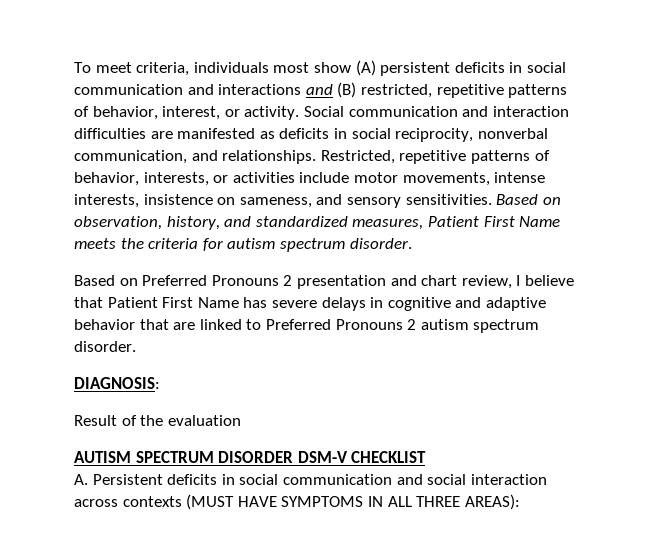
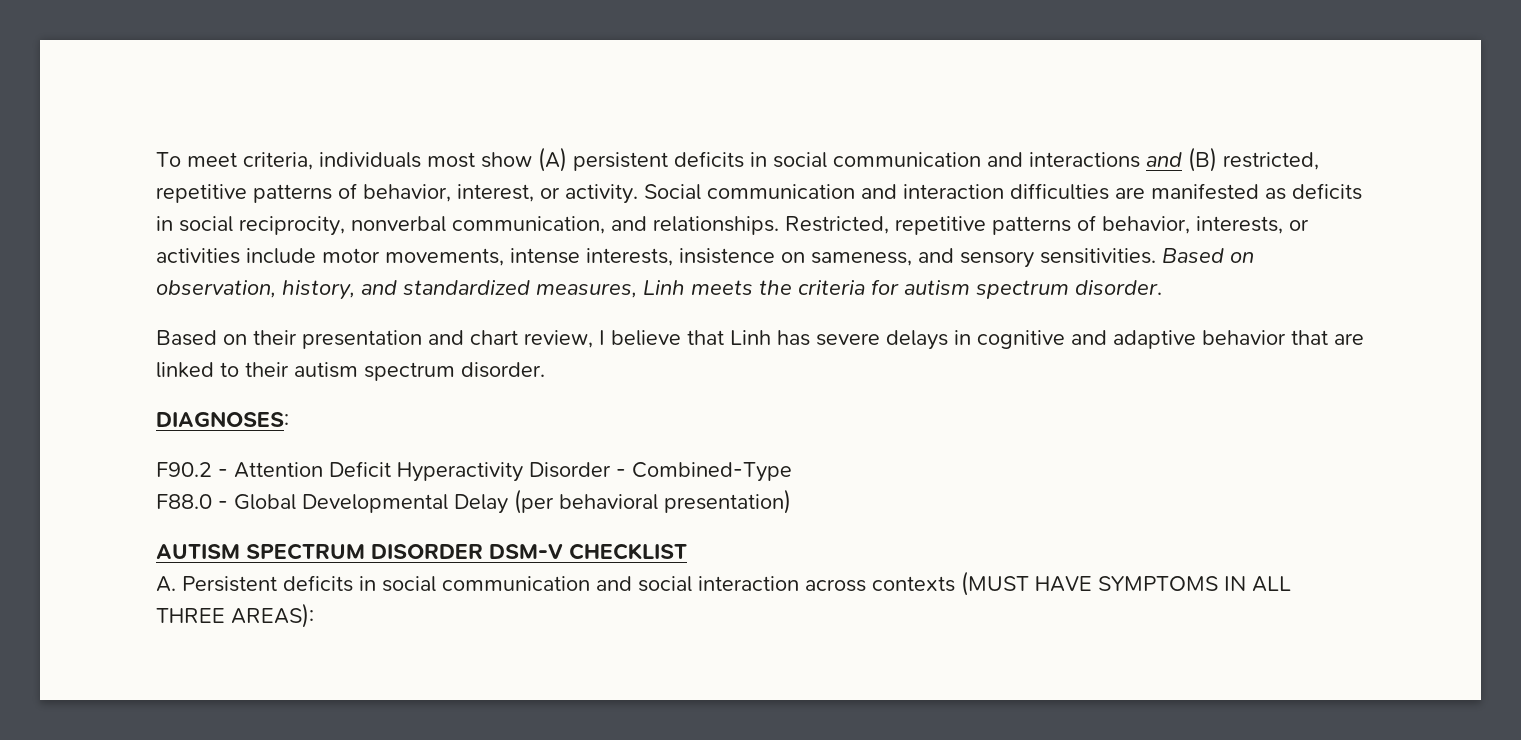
- Based on observation, history, and standardized measures, Patient First Name meets the criteria for autism spectrum disorder.
+ Based on observation, history, and standardized measures, Linh meets the criteria for autism spectrum disorder.
- Based on Preferred Pronouns 2 presentation and chart review, I believe that Patient First Name has severe delays in cognitive and adaptive behavior that are linked to Preferred Pronouns 2 autism spectrum disorder.
- DIAGNOSIS:
- Result of the evaluation
+ Based on their presentation and chart review, I believe that Linh has severe delays in cognitive and adaptive behavior that are linked to their autism spectrum disorder.
+ DIAGNOSES:
+ F90.2 - Attention Deficit Hyperactivity Disorder - Combined-Type
+ F88.0 - Global Developmental Delay (per behavioral presentation)

